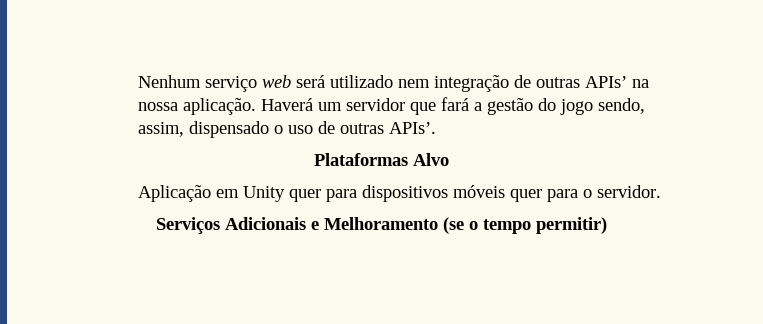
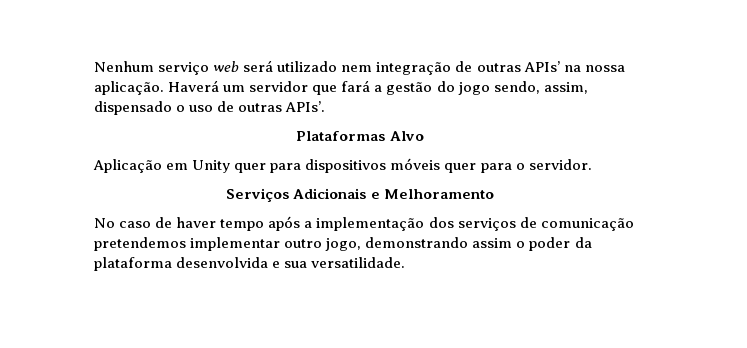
- Serviços Adicionais e Melhoramento (se o tempo permitir)
+ Serviços Adicionais e Melhoramento
+ No caso de haver tempo após a implementação dos serviços de comunicação pretendemos implementar outro jogo, demonstrando assim o poder da plataforma desenvolvida e sua versatilidade.

